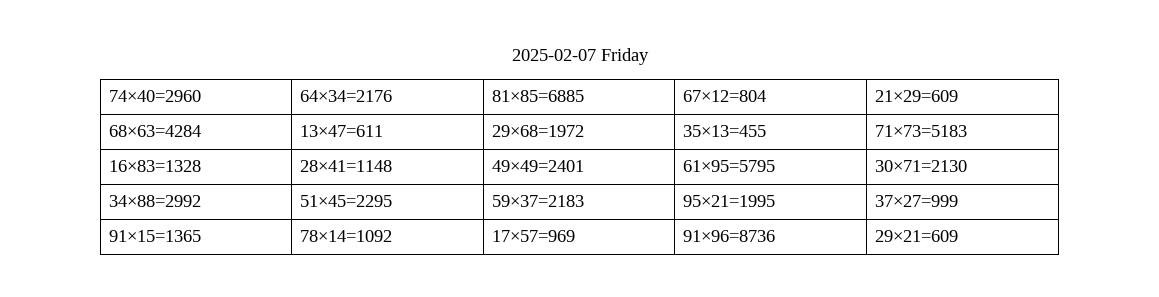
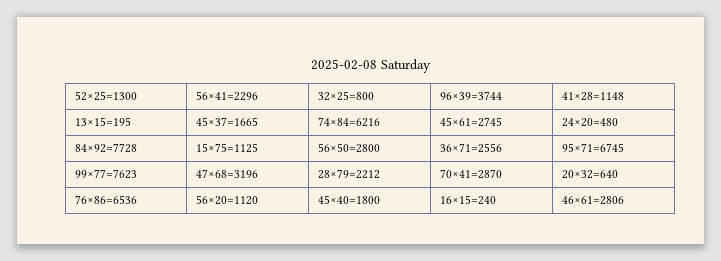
- 2025-02-07 Friday
- 74×40=2960 | 64×34=2176 | 81×85=6885 | 67×12=804 | 21×29=609
- 68×63=4284 | 13×47=611 | 29×68=1972 | 35×13=455 | 71×73=5183
- 16×83=1328 | 28×41=1148 | 49×49=2401 | 61×95=5795 | 30×71=2130
- 34×88=2992 | 51×45=2295 | 59×37=2183 | 95×21=1995 | 37×27=999
- 91×15=1365 | 78×14=1092 | 17×57=969 | 91×96=8736 | 29×21=609
+ 2025-02-08 Saturday
+ 52×25=1300 | 56×41=2296 | 32×25=800 | 96×39=3744 | 41×28=1148
+ 13×15=195 | 45×37=1665 | 74×84=6216 | 45×61=2745 | 24×20=480
+ 84×92=7728 | 15×75=1125 | 56×50=2800 | 36×71=2556 | 95×71=6745
+ 99×77=7623 | 47×68=3196 | 28×79=2212 | 70×41=2870 | 20×32=640
+ 76×86=6536 | 56×20=1120 | 45×40=1800 | 16×15=240 | 46×61=2806

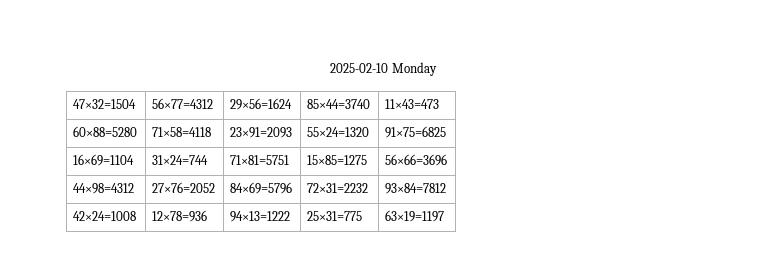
- 2025-02-08 Saturday
- 52×25=1300 | 56×41=2296 | 32×25=800 | 96×39=3744 | 41×28=1148
- 13×15=195 | 45×37=1665 | 74×84=6216 | 45×61=2745 | 24×20=480
- 84×92=7728 | 15×75=1125 | 56×50=2800 | 36×71=2556 | 95×71=6745
- 99×77=7623 | 47×68=3196 | 28×79=2212 | 70×41=2870 | 20×32=640
- 76×86=6536 | 56×20=1120 | 45×40=1800 | 16×15=240 | 46×61=2806
+ 2025-02-10 Monday
+ 47×32=1504 | 56×77=4312 | 29×56=1624 | 85×44=3740 | 11×43=473
+ 60×88=5280 | 71×58=4118 | 23×91=2093 | 55×24=1320 | 91×75=6825
+ 16×69=1104 | 31×24=744 | 71×81=5751 | 15×85=1275 | 56×66=3696
+ 44×98=4312 | 27×76=2052 | 84×69=5796 | 72×31=2232 | 93×84=7812
+ 42×24=1008 | 12×78=936 | 94×13=1222 | 25×31=775 | 63×19=1197

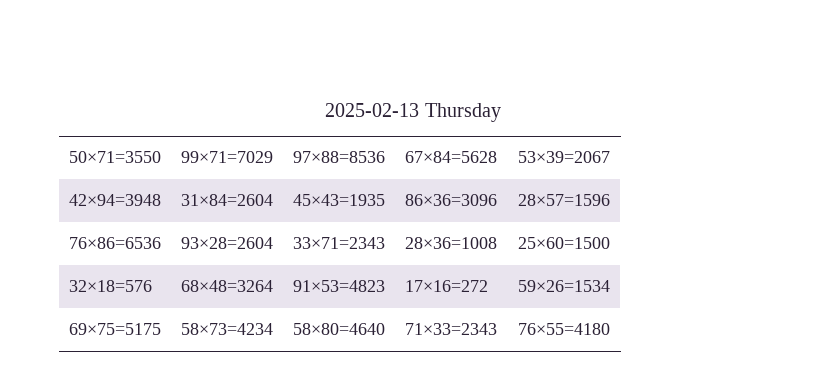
- 2025-02-10 Monday
- 47×32=1504 | 56×77=4312 | 29×56=1624 | 85×44=3740 | 11×43=473
- 60×88=5280 | 71×58=4118 | 23×91=2093 | 55×24=1320 | 91×75=6825
- 16×69=1104 | 31×24=744 | 71×81=5751 | 15×85=1275 | 56×66=3696
- 44×98=4312 | 27×76=2052 | 84×69=5796 | 72×31=2232 | 93×84=7812
- 42×24=1008 | 12×78=936 | 94×13=1222 | 25×31=775 | 63×19=1197
+ 2025-02-13 Thursday
+ 50×71=3550 | 99×71=7029 | 97×88=8536 | 67×84=5628 | 53×39=2067
+ 42×94=3948 | 31×84=2604 | 45×43=1935 | 86×36=3096 | 28×57=1596
+ 76×86=6536 | 93×28=2604 | 33×71=2343 | 28×36=1008 | 25×60=1500
+ 32×18=576 | 68×48=3264 | 91×53=4823 | 17×16=272 | 59×26=1534
+ 69×75=5175 | 58×73=4234 | 58×80=4640 | 71×33=2343 | 76×55=4180

